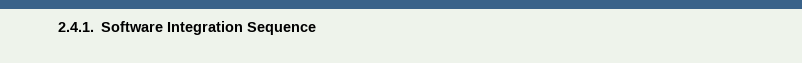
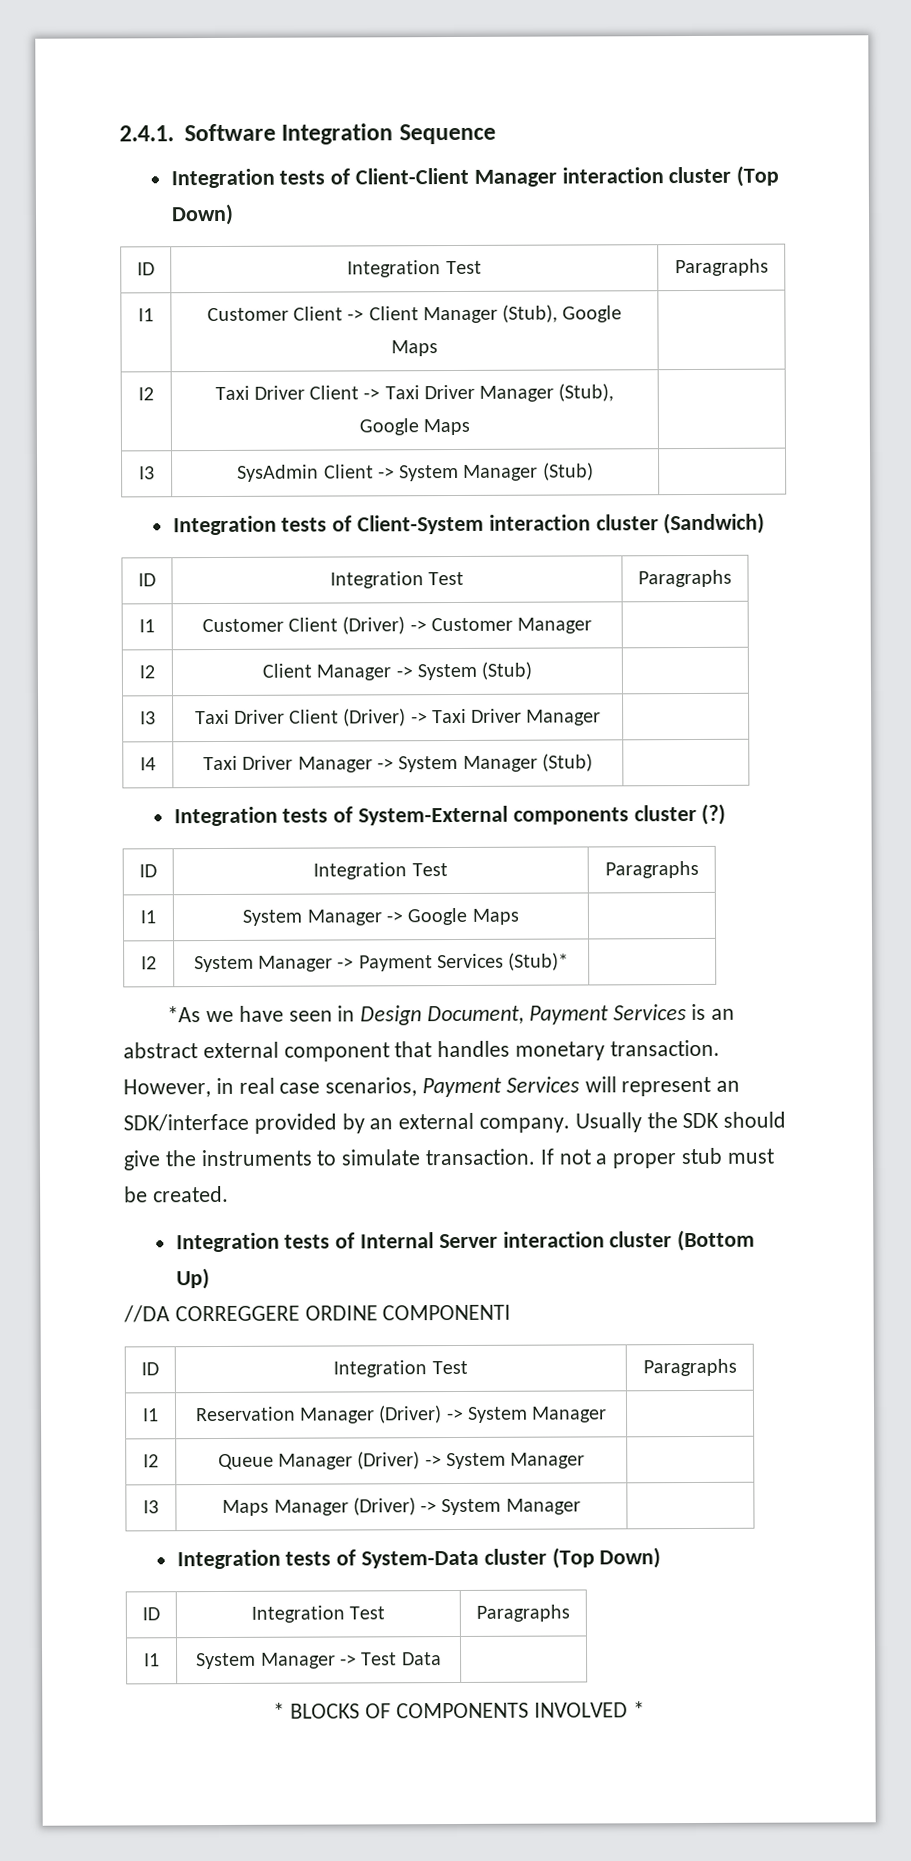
+ Integration tests of Client-Client Manager interaction cluster (Top Down)
+ ID | Integration Test | Paragraphs
+ I1 | Customer Client -> Client Manager (Stub), Google Maps |
+ I2 | Taxi Driver Client -> Taxi Driver Manager (Stub), Google Maps |
+ I3 | SysAdmin Client -> System Manager (Stub) |
+ Integration tests of Client-System interaction cluster (Sandwich)
+ ID | Integration Test | Paragraphs
+ I1 | Customer Client (Driver) -> Customer Manager |
+ I2 | Client Manager -> System (Stub) |
+ I3 | Taxi Driver Client (Driver) -> Taxi Driver Manager |
+ I4 | Taxi Driver Manager -> System Manager (Stub) |
+ Integration tests of System-External components cluster (?)
+ ID | Integration Test | Paragraphs
+ I1 | System Manager -> Google Maps |
+ I2 | System Manager -> Payment Services (Stub)* |
+ *As we have seen in Design Document, Payment Services is an abstract external component that handles monetary transaction. However, in real case scenarios, Payment Services will represent an SDK/interface provided by an external company. Usually the SDK should give the instruments to simulate transaction. If not a proper stub must be created.
+ Integration tests of Internal Server interaction cluster (Bottom Up)
+ //DA CORREGGERE ORDINE COMPONENTI
+ ID | Integration Test | Paragraphs
+ I1 | Reservation Manager (Driver) -> System Manager |
+ I2 | Queue Manager (Driver) -> System Manager |
+ I3 | Maps Manager (Driver) -> System Manager |
+ Integration tests of System-Data cluster (Top Down)
+ ID | Integration Test | Paragraphs
+ I1 | System Manager -> Test Data |
+ * BLOCKS OF COMPONENTS INVOLVED *

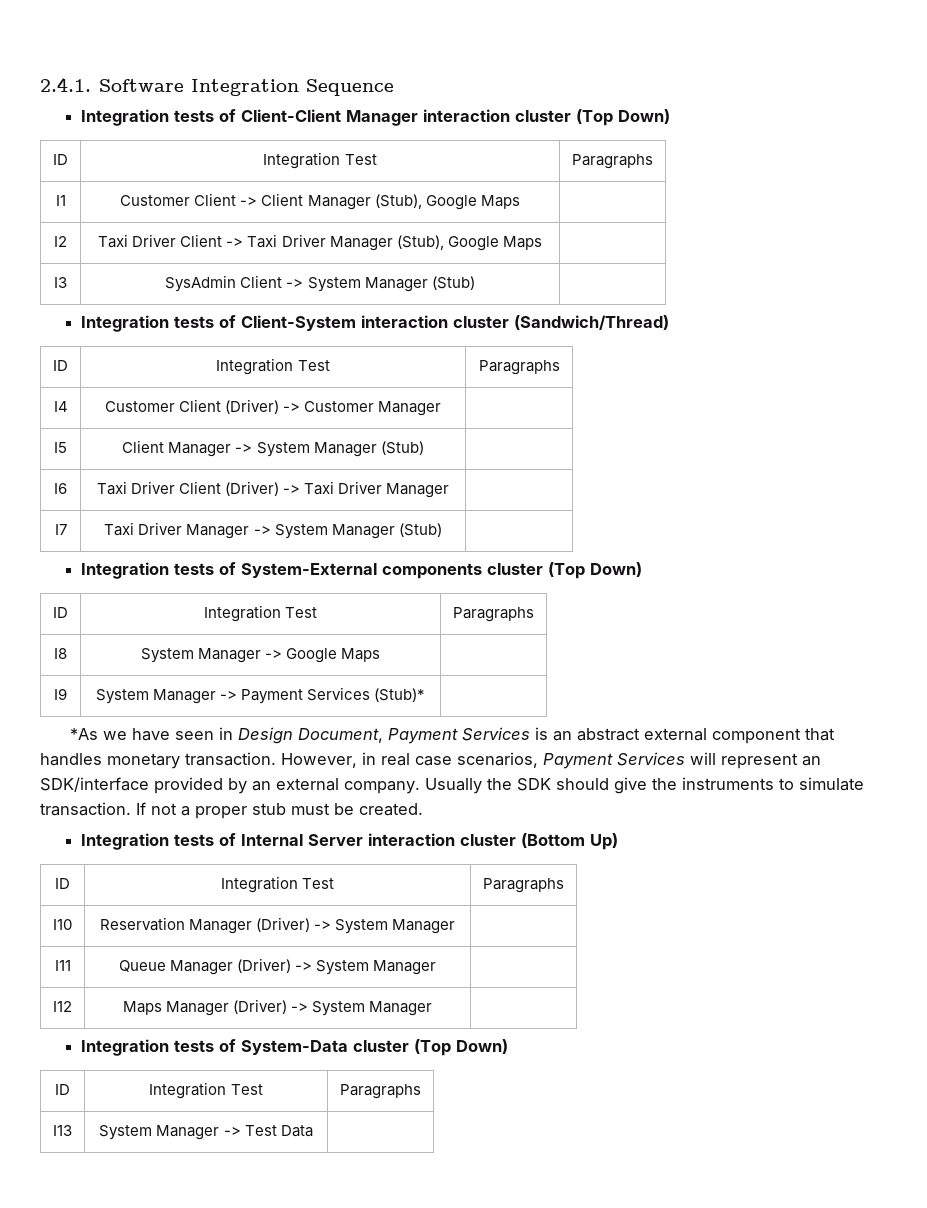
- Integration tests of Client-System interaction cluster (Sandwich)
+ Integration tests of Client-System interaction cluster (Sandwich/Thread)
  ID | Integration Test | Paragraphs
- I1 | Customer Client (Driver) -> Customer Manager |
+ I4 | Customer Client (Driver) -> Customer Manager |
- I2 | Client Manager -> System (Stub) |
- I3 | Taxi Driver Client (Driver) -> Taxi Driver Manager |
+ I5 | Client Manager -> System Manager (Stub) |
+ I6 | Taxi Driver Client (Driver) -> Taxi Driver Manager |
- I4 | Taxi Driver Manager -> System Manager (Stub) |
+ I7 | Taxi Driver Manager -> System Manager (Stub) |
- Integration tests of System-External components cluster (?)
+ Integration tests of System-External components cluster (Top Down)
  ID | Integration Test | Paragraphs
- I1 | System Manager -> Google Maps |
+ I8 | System Manager -> Google Maps |
- I2 | System Manager -> Payment Services (Stub)* |
+ I9 | System Manager -> Payment Services (Stub)* |
  Integration tests of Internal Server interaction cluster (Bottom Up)
- //DA CORREGGERE ORDINE COMPONENTI
  ID | Integration Test | Paragraphs
- I1 | Reservation Manager (Driver) -> System Manager |
+ I10 | Reservation Manager (Driver) -> System Manager |
- I2 | Queue Manager (Driver) -> System Manager |
+ I11 | Queue Manager (Driver) -> System Manager |
- I3 | Maps Manager (Driver) -> System Manager |
+ I12 | Maps Manager (Driver) -> System Manager |
- I1 | System Manager -> Test Data |
+ I13 | System Manager -> Test Data |
- * BLOCKS OF COMPONENTS INVOLVED *

